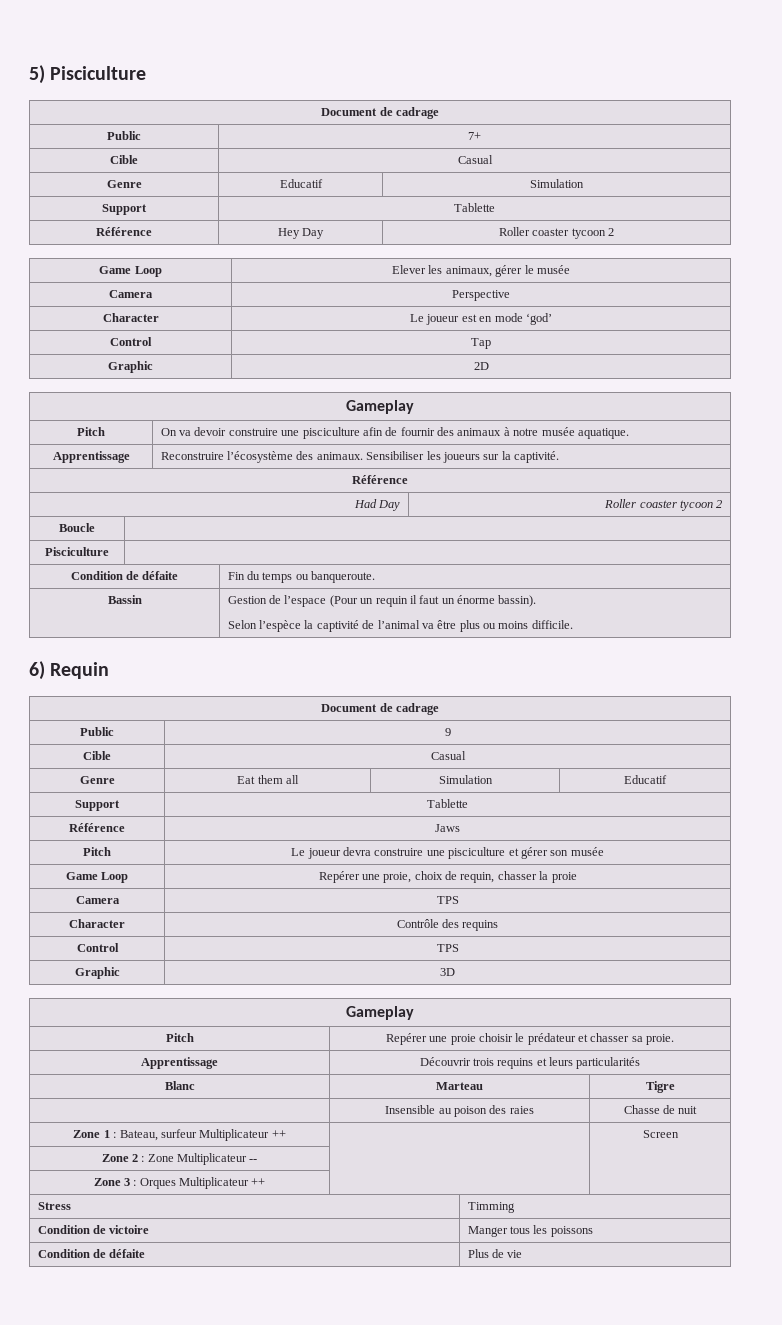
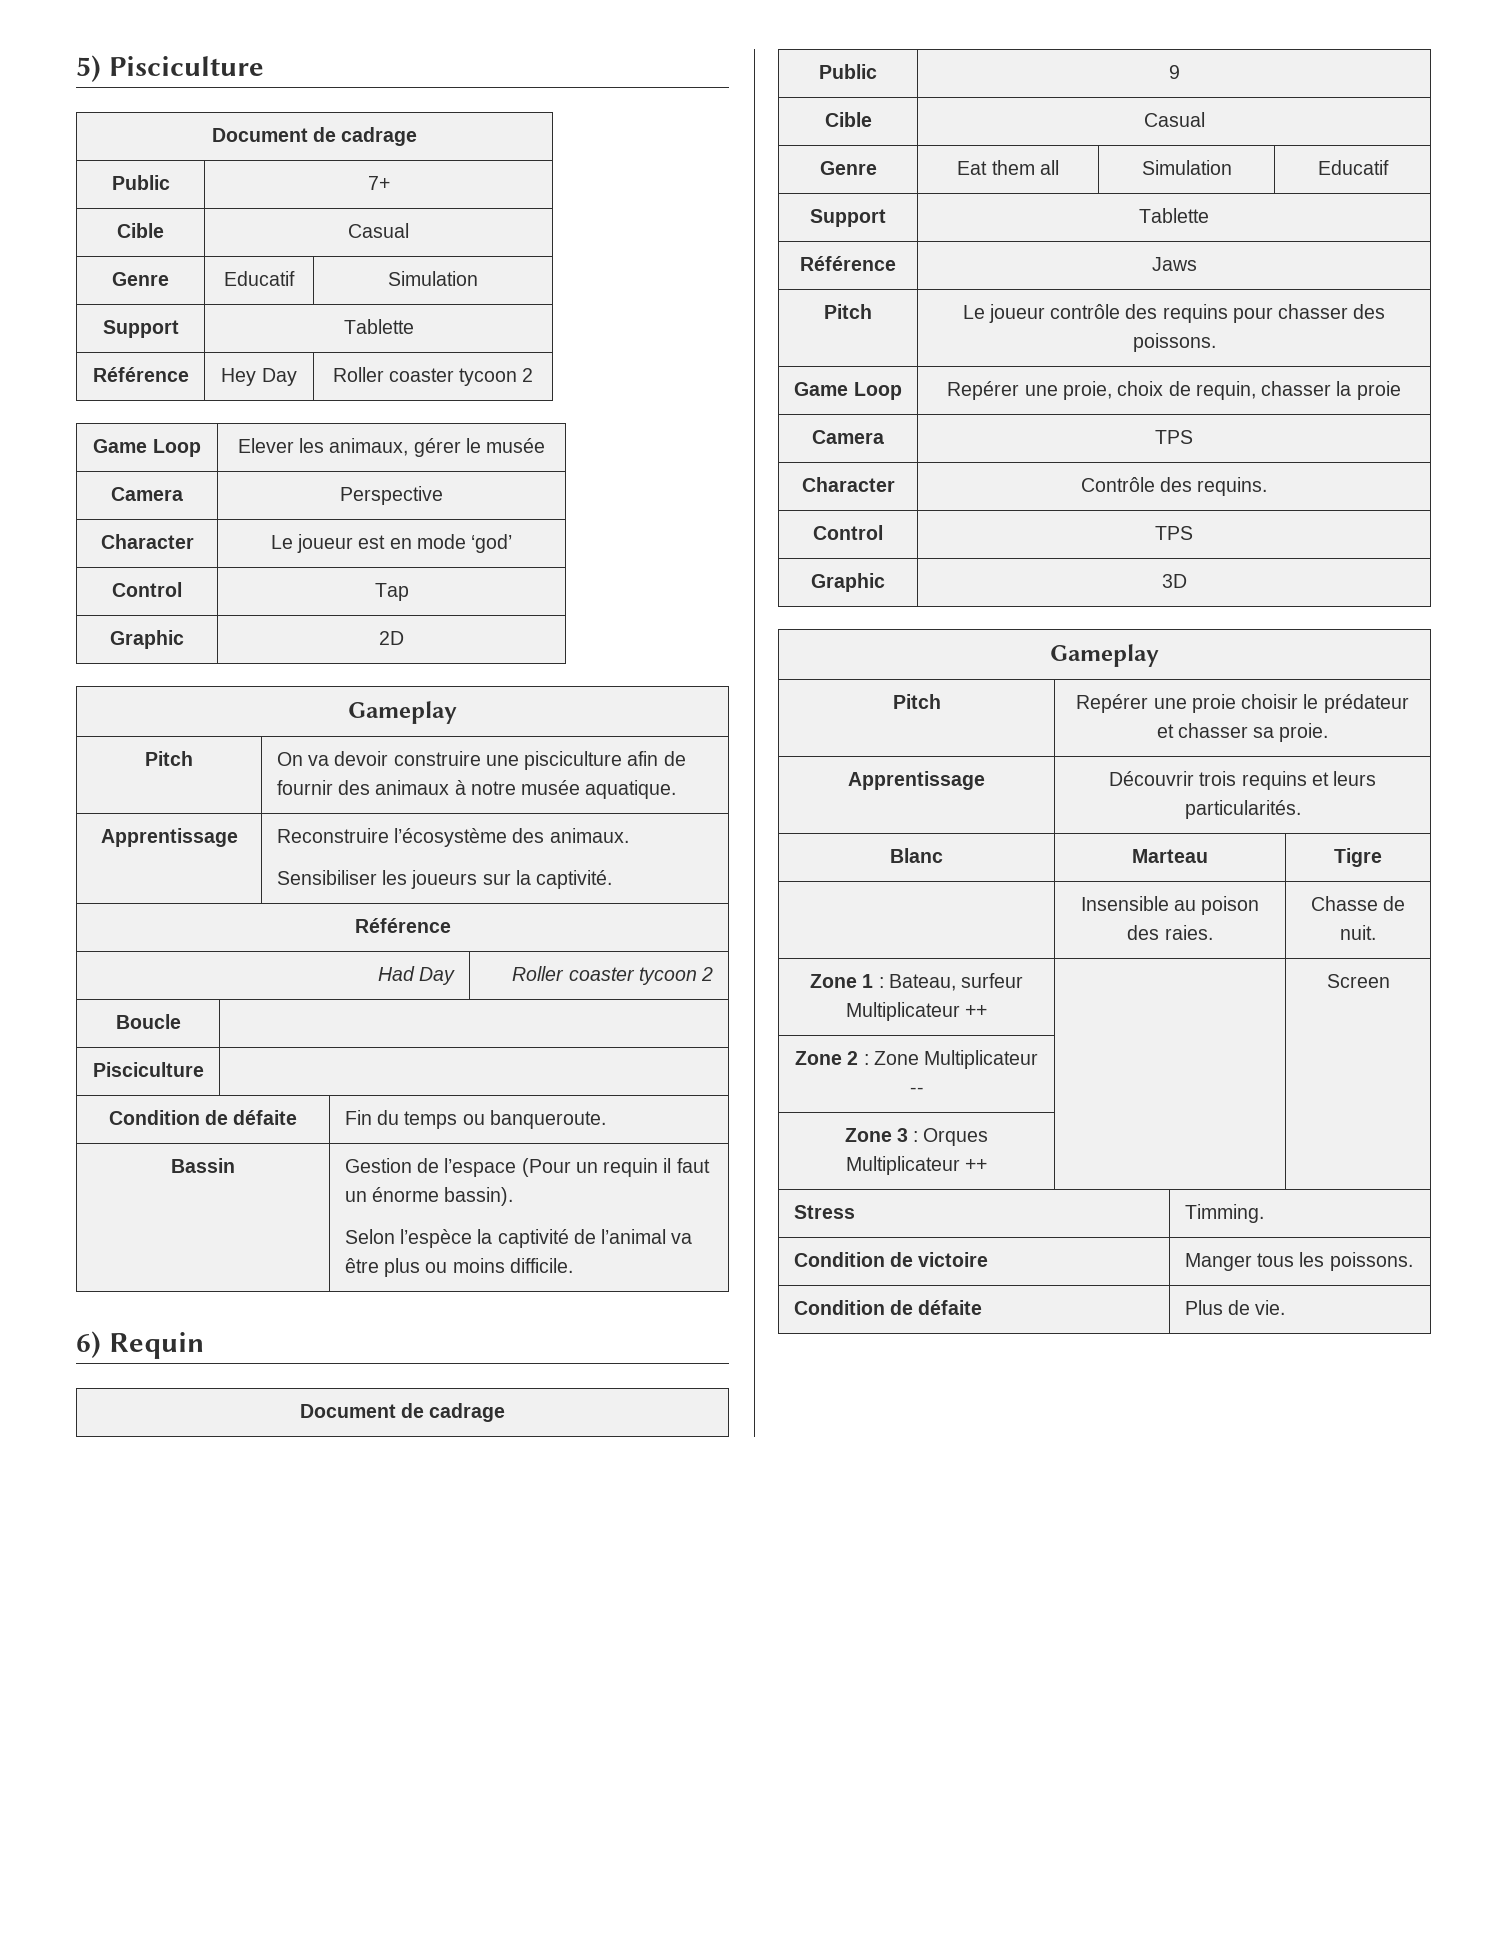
- Apprentissage | Reconstruire l’écosystème des animaux. Sensibiliser les joueurs sur la captivité.
+ Apprentissage | Reconstruire l’écosystème des animaux.
+ Sensibiliser les joueurs sur la captivité.
- Pitch | Le joueur devra construire une pisciculture et gérer son musée
+ Pitch | Le joueur contrôle des requins pour chasser des poissons.
- Character | Contrôle des requins
+ Character | Contrôle des requins.
- Apprentissage | Découvrir trois requins et leurs particularités
+ Apprentissage | Découvrir trois requins et leurs particularités.
- | Insensible au poison des raies | Chasse de nuit
+ | Insensible au poison des raies. | Chasse de nuit.
- Stress | Timming
+ Stress | Timming.
- Condition de victoire | Manger tous les poissons
+ Condition de victoire | Manger tous les poissons.
- Condition de défaite | Plus de vie
+ Condition de défaite | Plus de vie.

